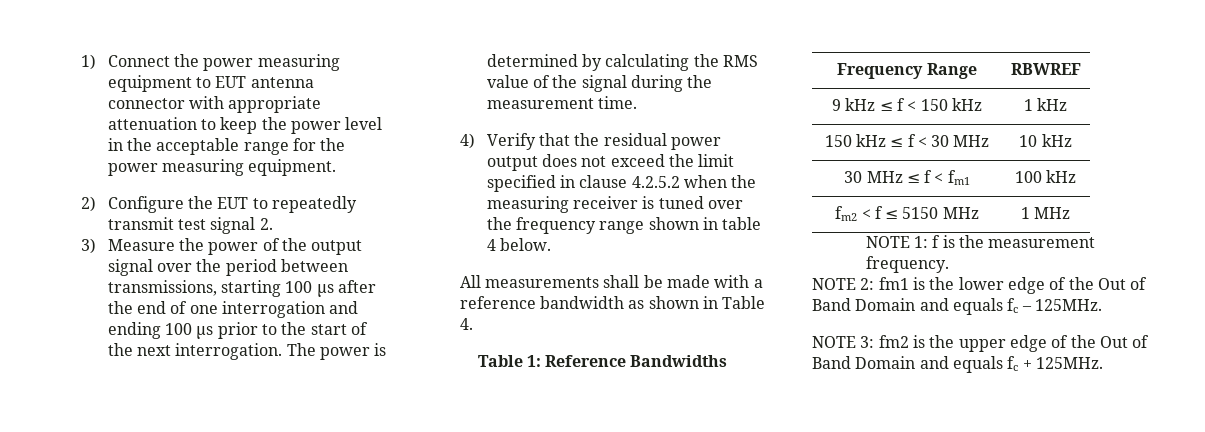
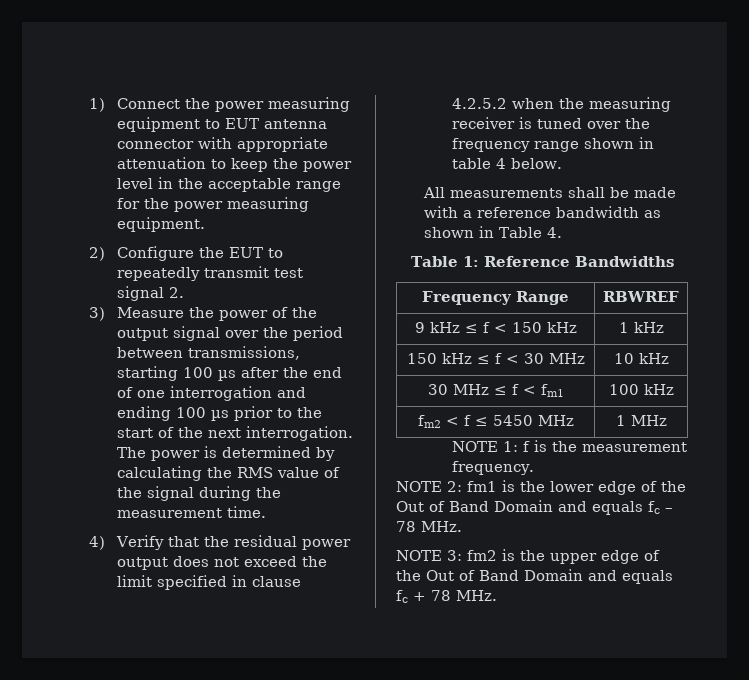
- fm2 < f ≤ 5150 MHz | 1 MHz
+ fm2 < f ≤ 5450 MHz | 1 MHz
- NOTE 2: fm1 is the lower edge of the Out of Band Domain and equals fc – 125MHz.
+ NOTE 2: fm1 is the lower edge of the Out of Band Domain and equals fc – 78 MHz.
- NOTE 3: fm2 is the upper edge of the Out of Band Domain and equals fc + 125MHz.
+ NOTE 3: fm2 is the upper edge of the Out of Band Domain and equals fc + 78 MHz.

